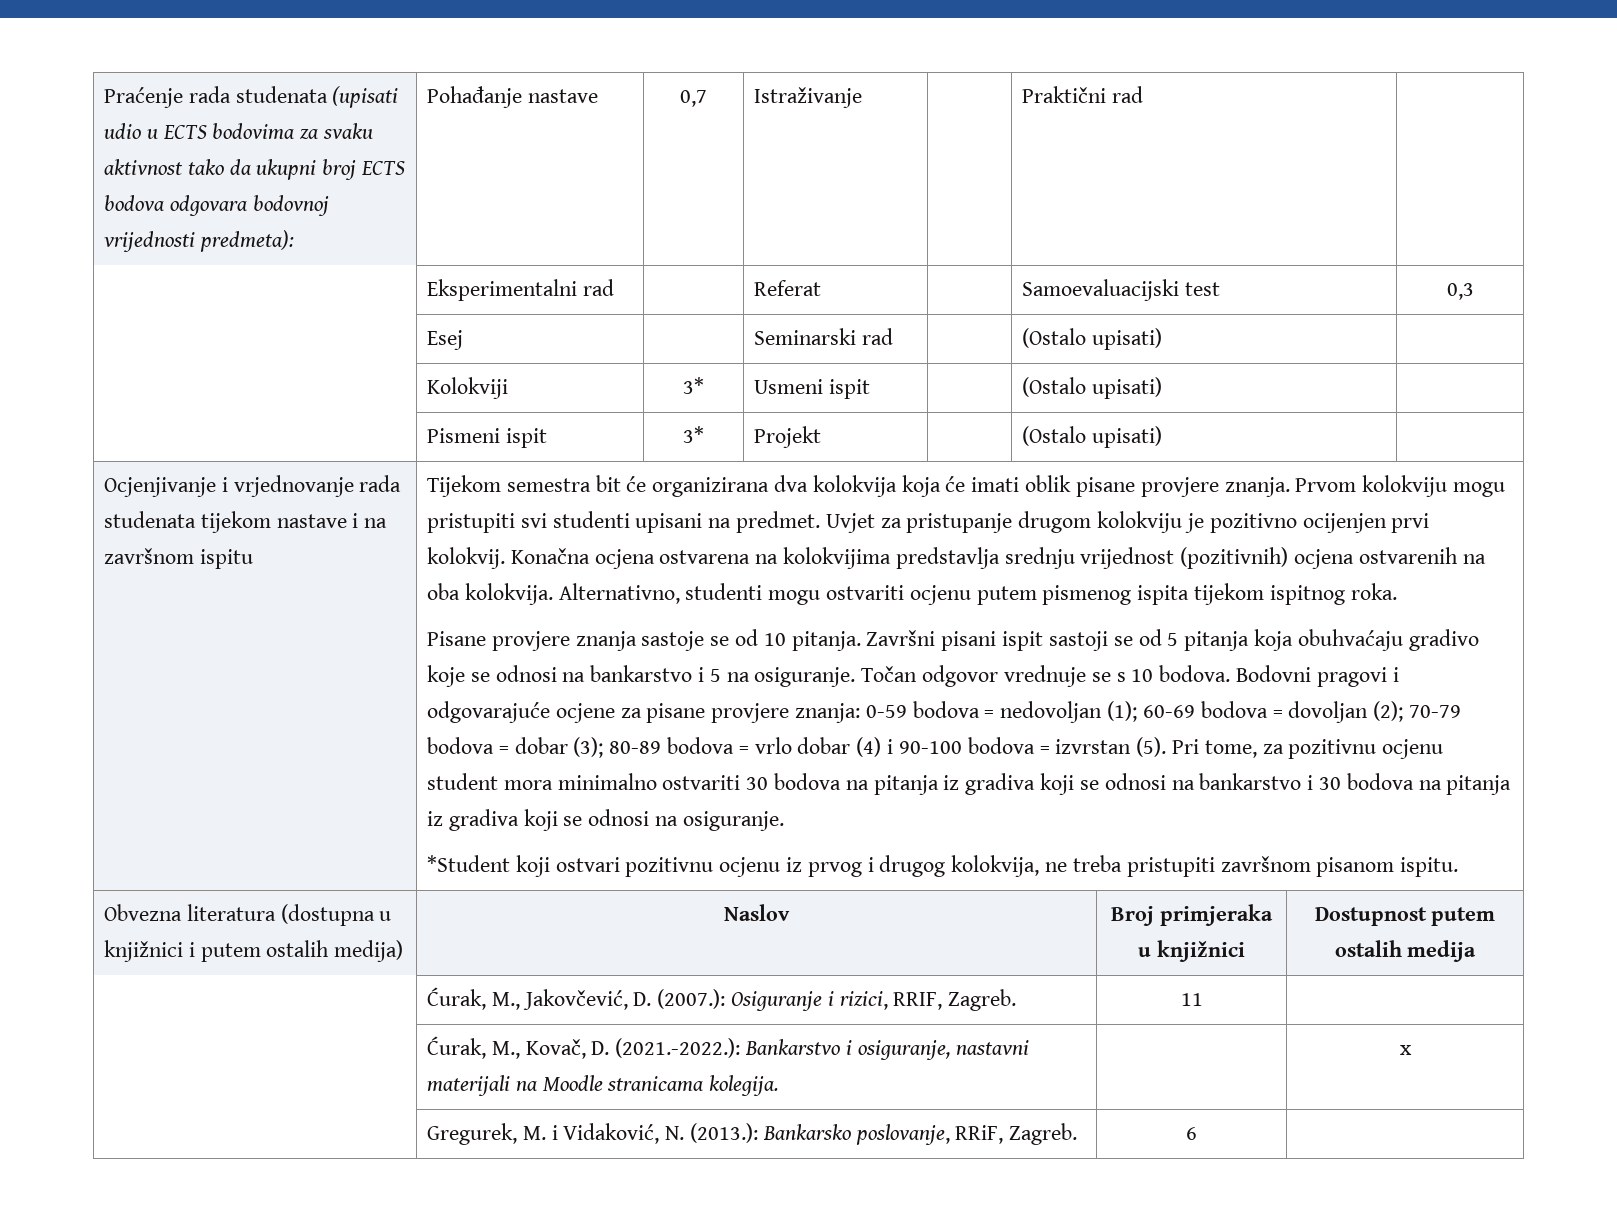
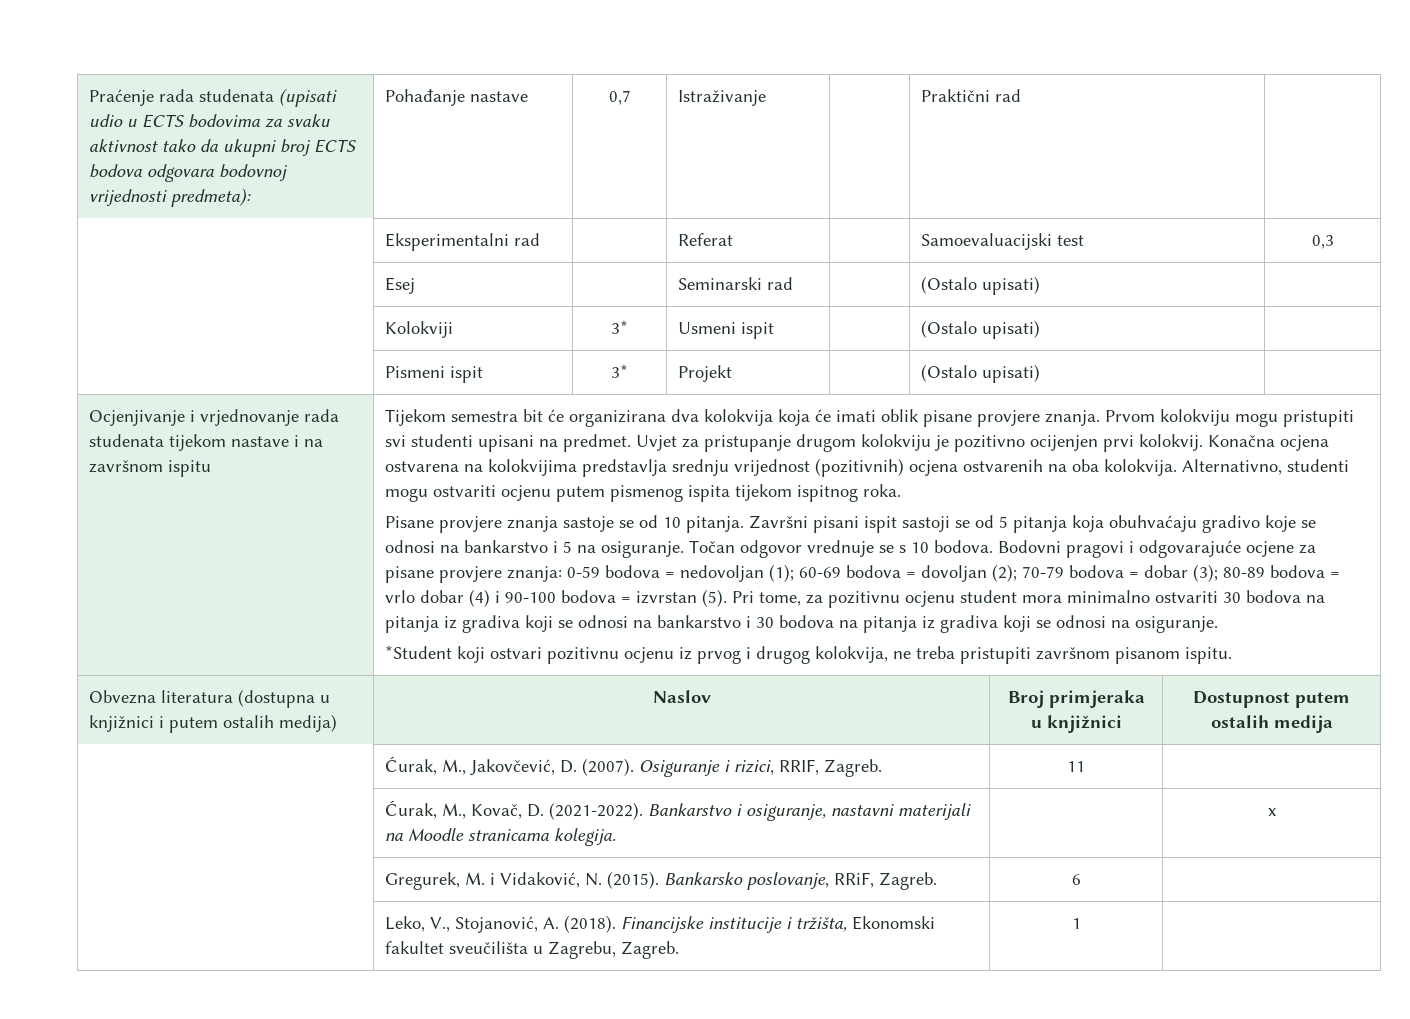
- | Ćurak, M., Jakovčević, D. (2007.): Osiguranje i rizici, RRIF, Zagreb. | 11 |
+ | Ćurak, M., Jakovčević, D. (2007). Osiguranje i rizici, RRIF, Zagreb. | 11 |
- | Ćurak, M., Kovač, D. (2021.-2022.): Bankarstvo i osiguranje, nastavni materijali na Moodle stranicama kolegija. | | x
+ | Ćurak, M., Kovač, D. (2021-2022). Bankarstvo i osiguranje, nastavni materijali na Moodle stranicama kolegija. | | x
- | Gregurek, M. i Vidaković, N. (2013.): Bankarsko poslovanje, RRiF, Zagreb. | 6 |
+ | Gregurek, M. i Vidaković, N. (2015). Bankarsko poslovanje, RRiF, Zagreb. | 6 |
+ | Leko, V., Stojanović, A. (2018). Financijske institucije i tržišta, Ekonomski fakultet sveučilišta u Zagrebu, Zagreb. | 1 |

